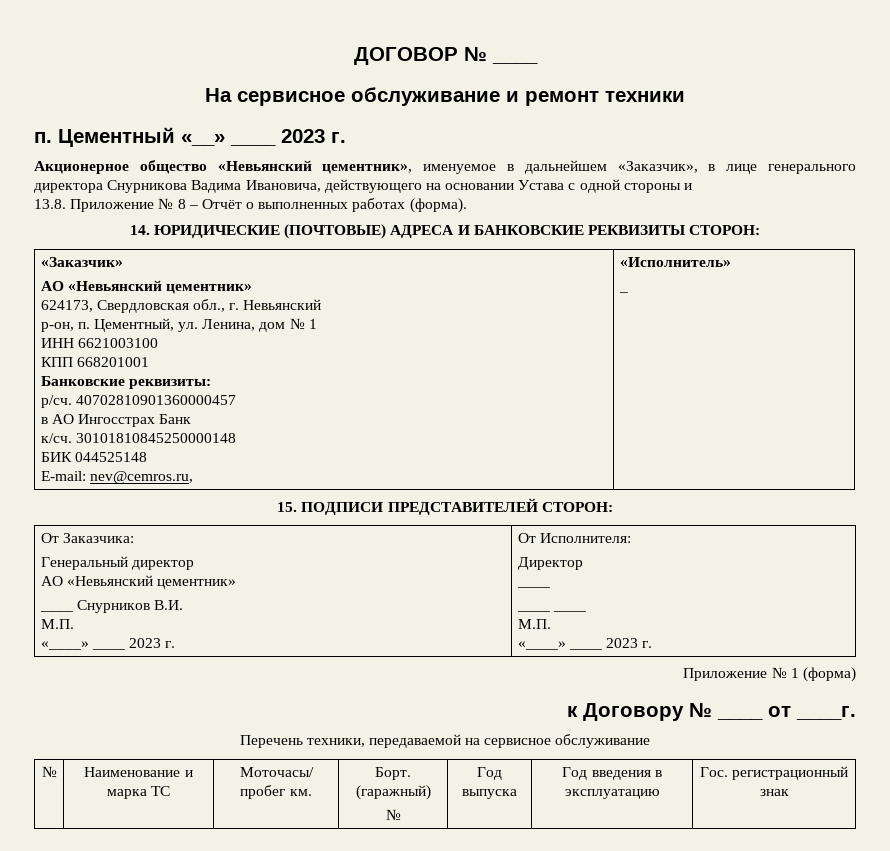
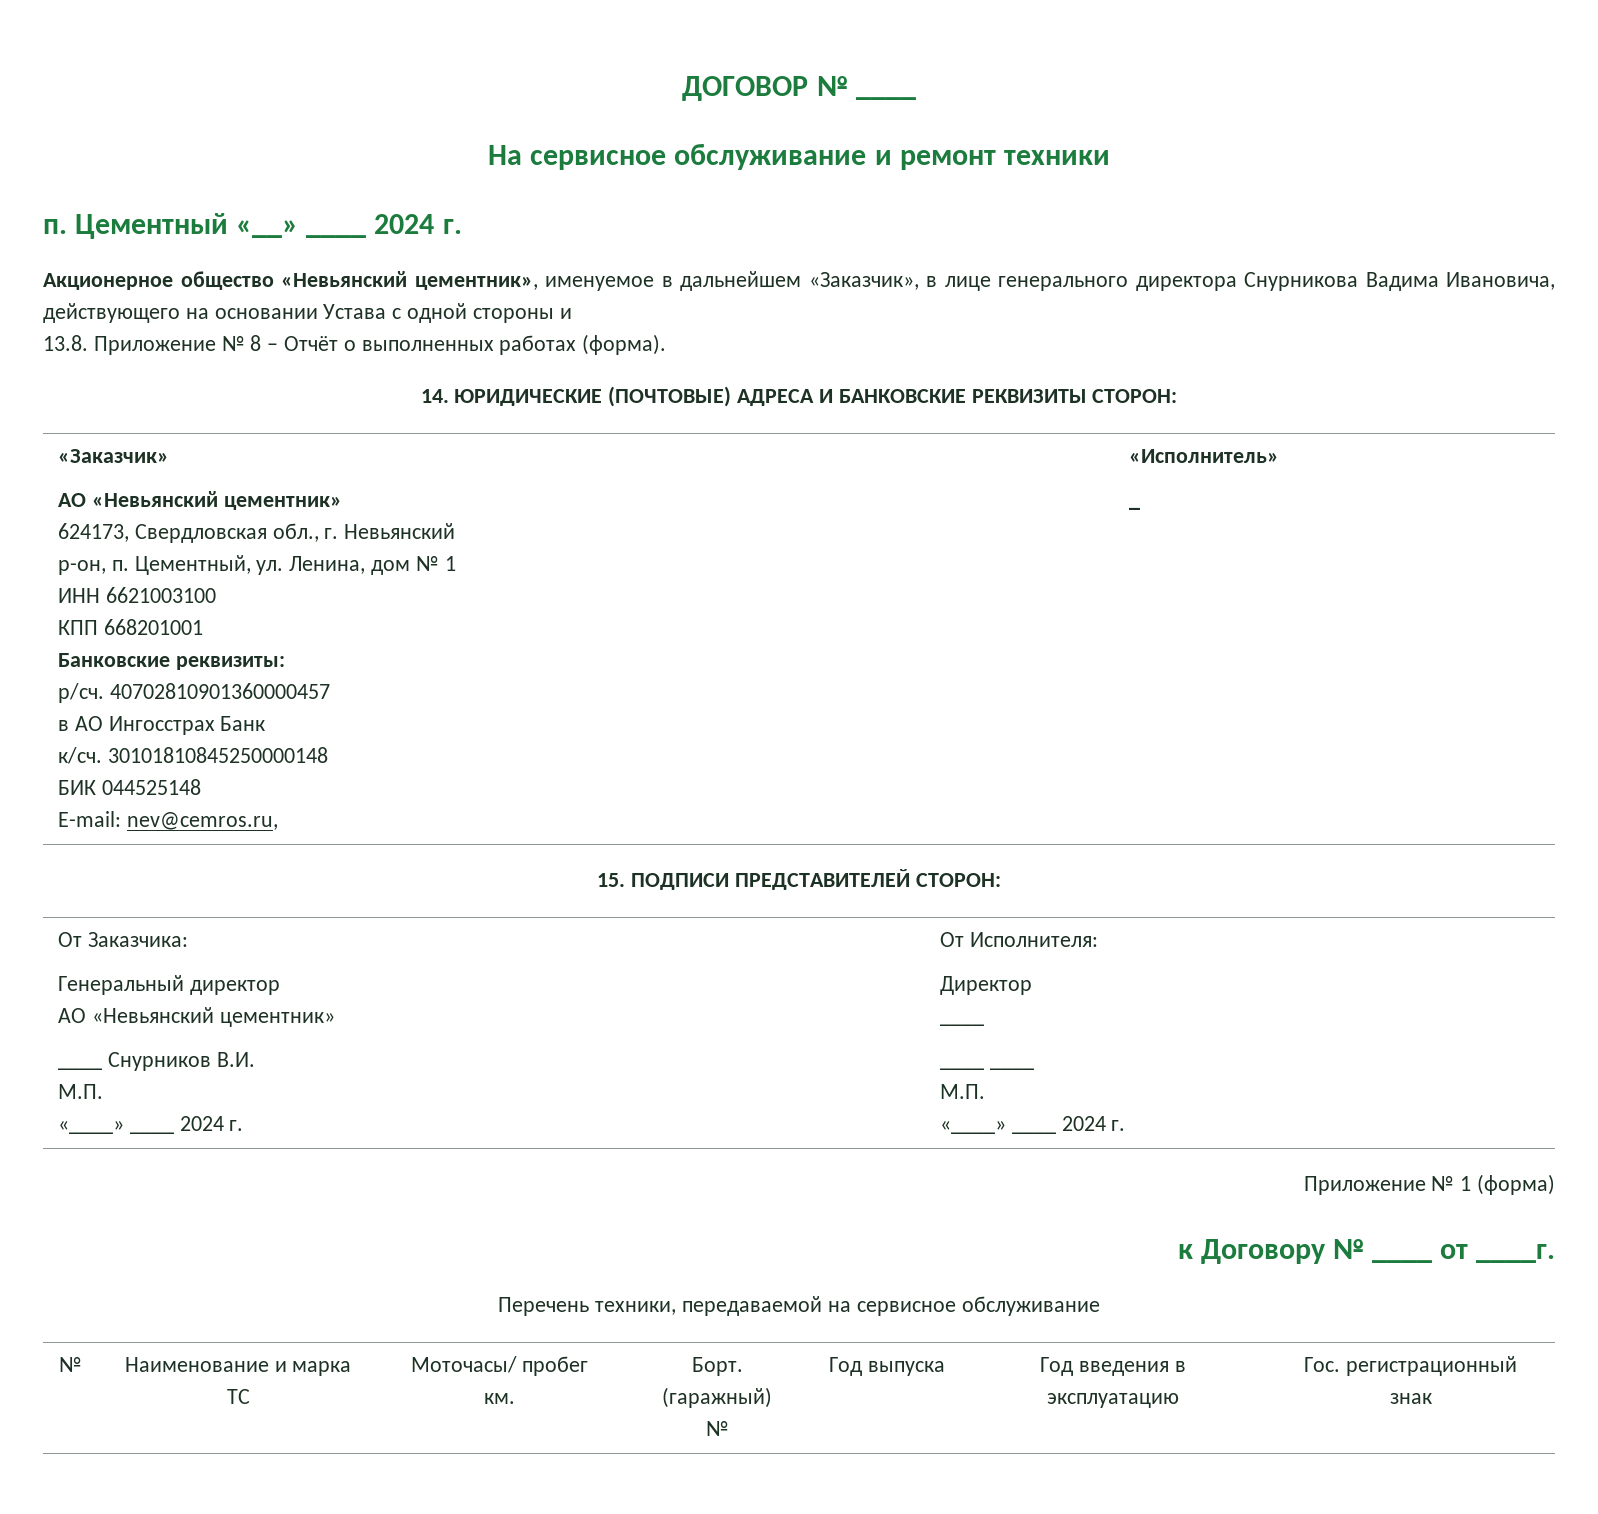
- п. Цементный «__» ____ 2023 г.
+ п. Цементный «__» ____ 2024 г.
  От Заказчика:
  Генеральный директор
  АО «Невьянский цементник»
  ____ Снурников В.И.
  М.П.
- «____» ____ 2023 г. | От Исполнителя:
+ «____» ____ 2024 г. | От Исполнителя:
  Директор
  ____
  ____ ____
  М.П.
- «____» ____ 2023 г.
+ «____» ____ 2024 г.

